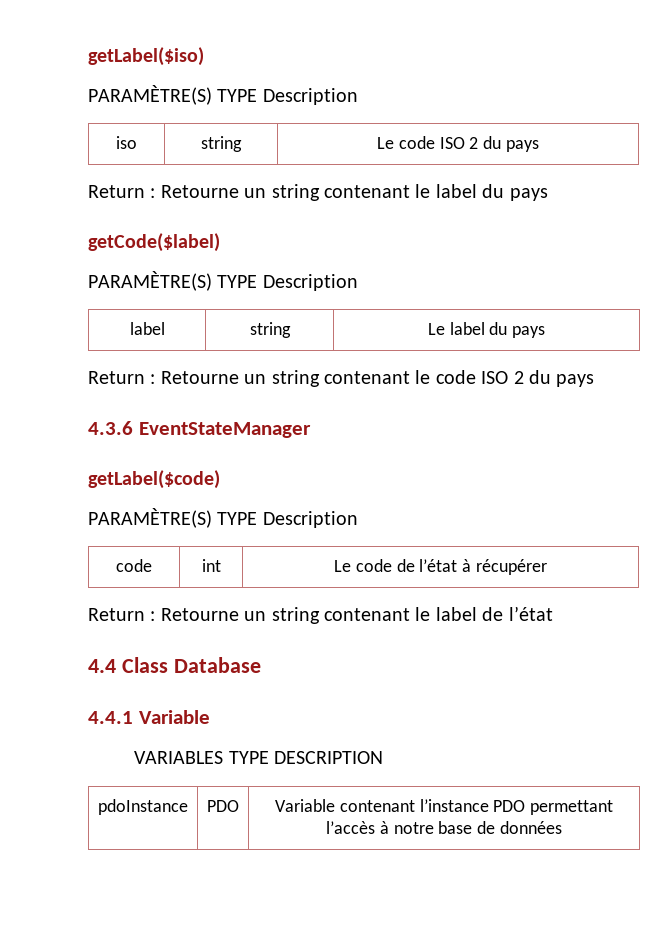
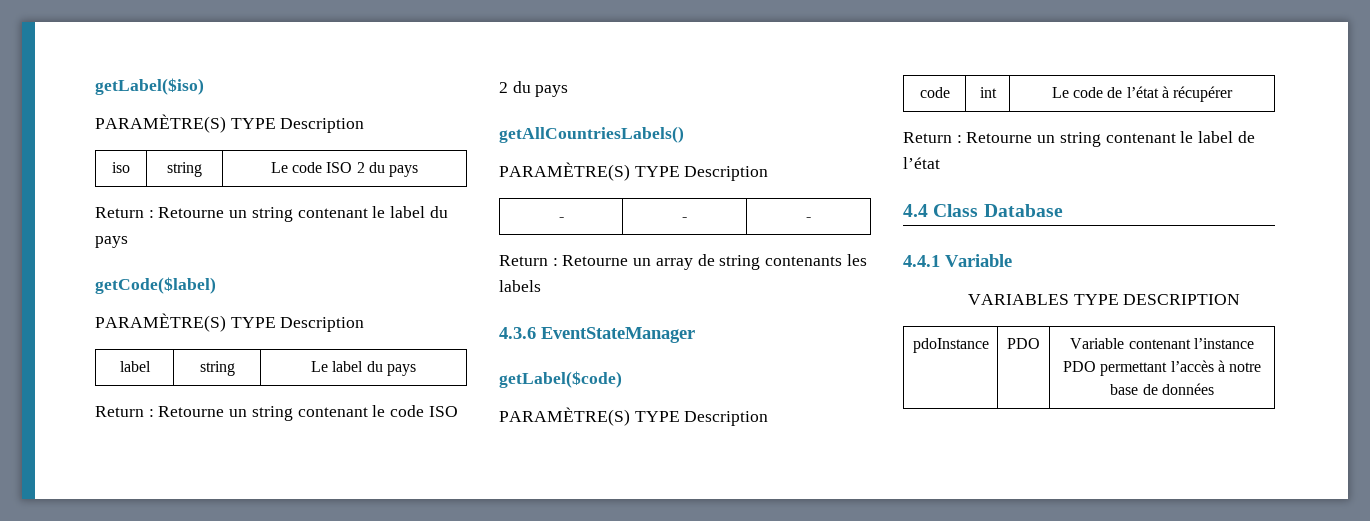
+ getAllCountriesLabels()
+ PARAMÈTRE(S) TYPE Description
+ - | - | -
+ Return : Retourne un array de string contenants les labels

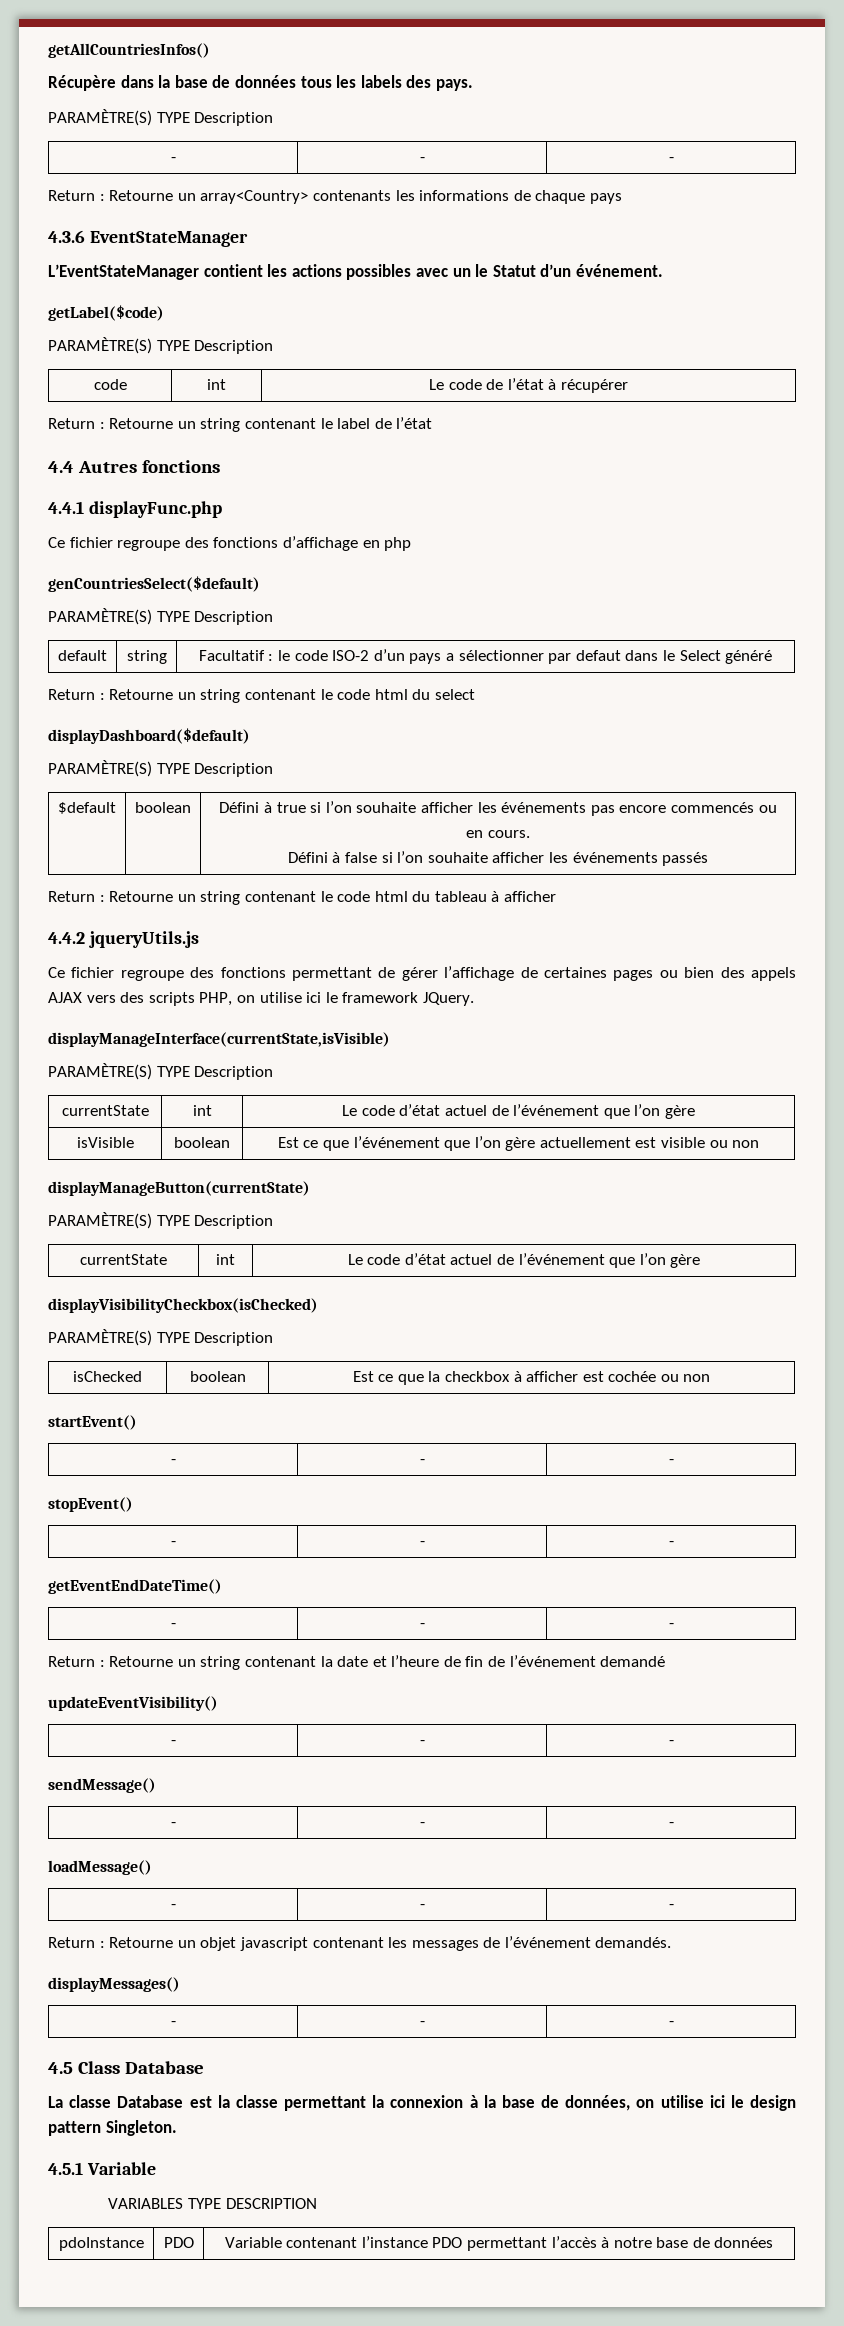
- getLabel($iso)
- PARAMÈTRE(S) TYPE Description
- iso | string | Le code ISO 2 du pays
- Return : Retourne un string contenant le label du pays
- getCode($label)
- PARAMÈTRE(S) TYPE Description
- label | string | Le label du pays
- Return : Retourne un string contenant le code ISO 2 du pays
- getAllCountriesLabels()
+ getAllCountriesInfos()
+ Récupère dans la base de données tous les labels des pays.
- Return : Retourne un array de string contenants les labels
+ Return : Retourne un array<Country> contenants les informations de chaque pays
  4.3.6 EventStateManager
+ L’EventStateManager contient les actions possibles avec un le Statut d’un événement.
- 4.4 Class Database
- 4.4.1 Variable
+ 4.4 Autres fonctions
+ 4.4.1 displayFunc.php
+ Ce fichier regroupe des fonctions d’affichage en php
+ genCountriesSelect($default)
+ PARAMÈTRE(S) TYPE Description
+ default | string | Facultatif : le code ISO-2 d’un pays a sélectionner par defaut dans le Select généré
+ Return : Retourne un string contenant le code html du select
+ displayDashboard($default)
+ PARAMÈTRE(S) TYPE Description
+ $default | boolean | Défini à true si l’on souhaite afficher les événements pas encore commencés ou en cours.
+ Défini à false si l’on souhaite afficher les événements passés
+ Return : Retourne un string contenant le code html du tableau à afficher
+ 4.4.2 jqueryUtils.js
+ Ce fichier regroupe des fonctions permettant de gérer l’affichage de certaines pages ou bien des appels AJAX vers des scripts PHP, on utilise ici le framework JQuery.
+ displayManageInterface(currentState,isVisible)
+ PARAMÈTRE(S) TYPE Description
+ currentState | int | Le code d’état actuel de l’événement que l’on gère
+ isVisible | boolean | Est ce que l’événement que l’on gère actuellement est visible ou non
+ displayManageButton(currentState)
+ PARAMÈTRE(S) TYPE Description
+ currentState | int | Le code d’état actuel de l’événement que l’on gère
+ displayVisibilityCheckbox(isChecked)
+ PARAMÈTRE(S) TYPE Description
+ isChecked | boolean | Est ce que la checkbox à afficher est cochée ou non
+ startEvent()
+ - | - | -
+ stopEvent()
+ - | - | -
+ getEventEndDateTime()
+ - | - | -
+ Return : Retourne un string contenant la date et l’heure de fin de l’événement demandé
+ updateEventVisibility()
+ - | - | -
+ sendMessage()
+ - | - | -
+ loadMessage()
+ - | - | -
+ Return : Retourne un objet javascript contenant les messages de l’événement demandés.
+ displayMessages()
+ - | - | -
+ 4.5 Class Database
+ La classe Database est la classe permettant la connexion à la base de données, on utilise ici le design pattern Singleton.
+ 4.5.1 Variable

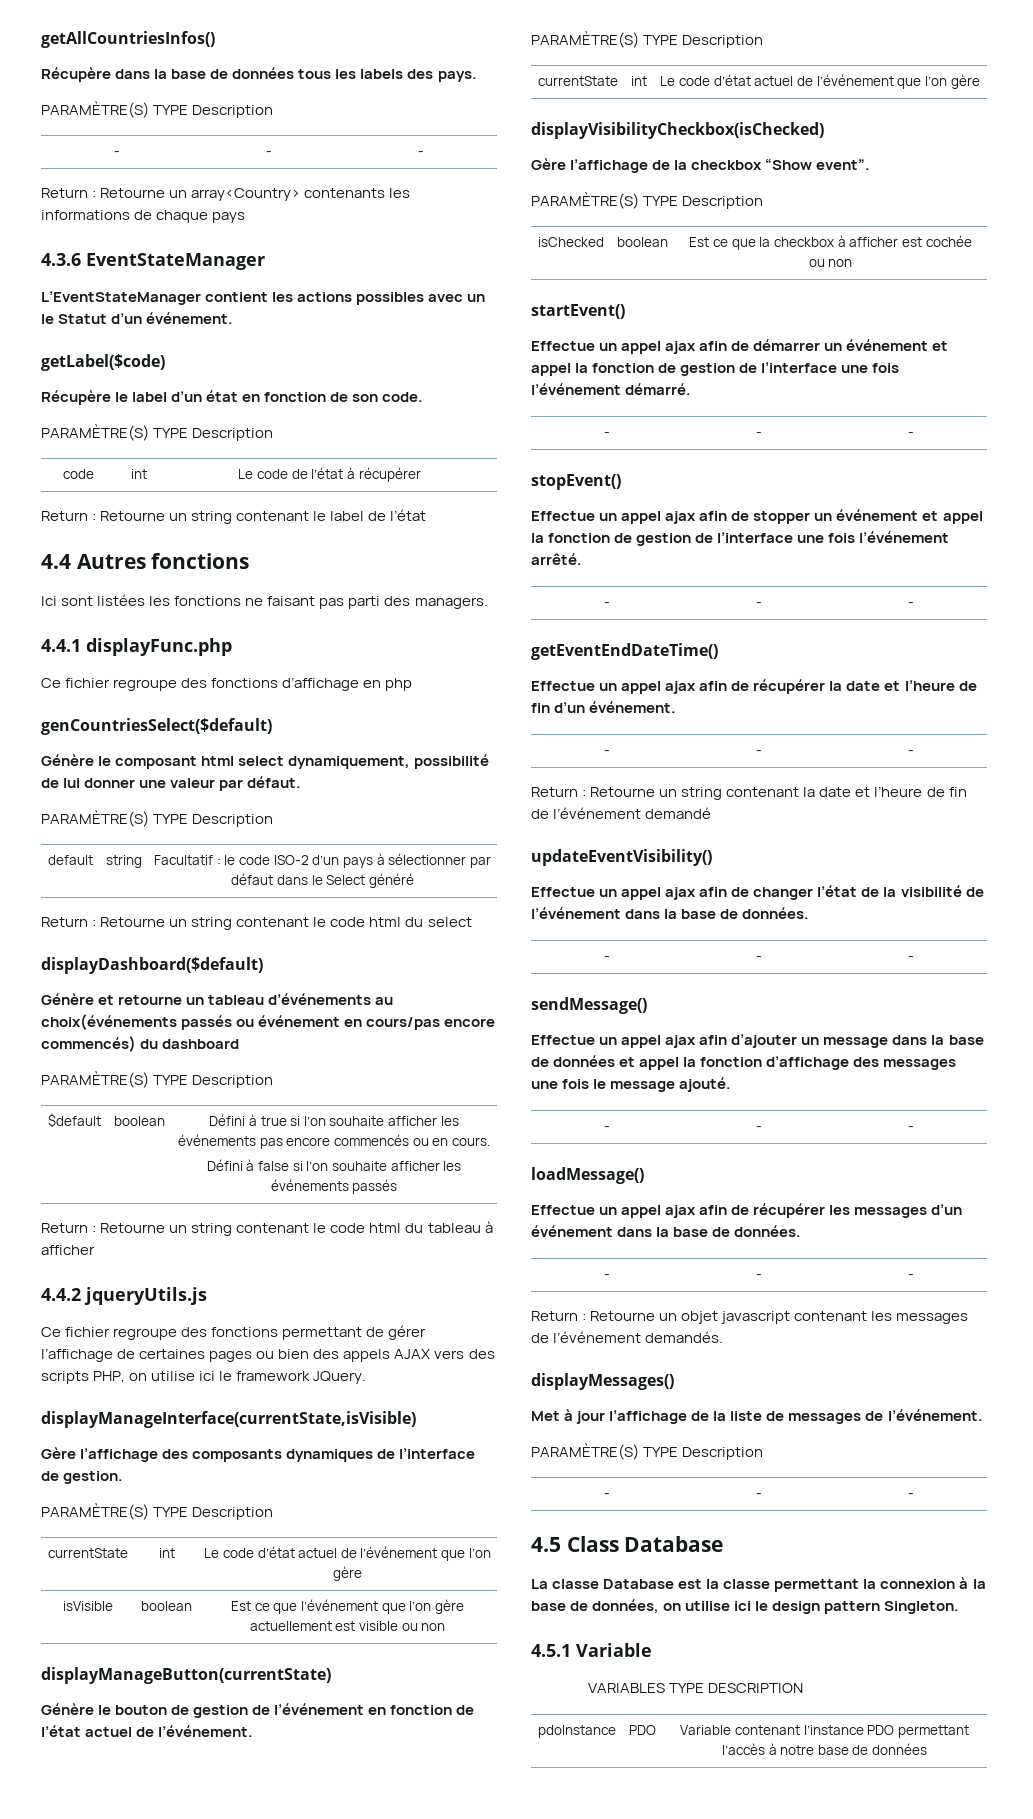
+ Récupère le label d’un état en fonction de son code.
+ Ici sont listées les fonctions ne faisant pas parti des managers.
+ Génère le composant html select dynamiquement, possibilité de lui donner une valeur par défaut.
- default | string | Facultatif : le code ISO-2 d’un pays a sélectionner par defaut dans le Select généré
+ default | string | Facultatif : le code ISO-2 d’un pays à sélectionner par défaut dans le Select généré
+ Génère et retourne un tableau d’événements au choix(événements passés ou événement en cours/pas encore commencés) du dashboard
+ Gère l’affichage des composants dynamiques de l’interface de gestion.
+ Génère le bouton de gestion de l’événement en fonction de l’état actuel de l’événement.
+ Gère l’affichage de la checkbox “Show event”.
  startEvent()
+ Effectue un appel ajax afin de démarrer un événement et appel la fonction de gestion de l’interface une fois l’événement démarré.
  - | - | -
  stopEvent()
+ Effectue un appel ajax afin de stopper un événement et appel la fonction de gestion de l’interface une fois l’événement arrêté.
  - | - | -
  getEventEndDateTime()
+ Effectue un appel ajax afin de récupérer la date et l’heure de fin d’un événement.
  updateEventVisibility()
+ Effectue un appel ajax afin de changer l’état de la visibilité de l’événement dans la base de données.
  - | - | -
  sendMessage()
+ Effectue un appel ajax afin d’ajouter un message dans la base de données et appel la fonction d’affichage des messages une fois le message ajouté.
  - | - | -
  loadMessage()
+ Effectue un appel ajax afin de récupérer les messages d’un événement dans la base de données.
+ Met à jour l’affichage de la liste de messages de l’événement.
+ PARAMÈTRE(S) TYPE Description

